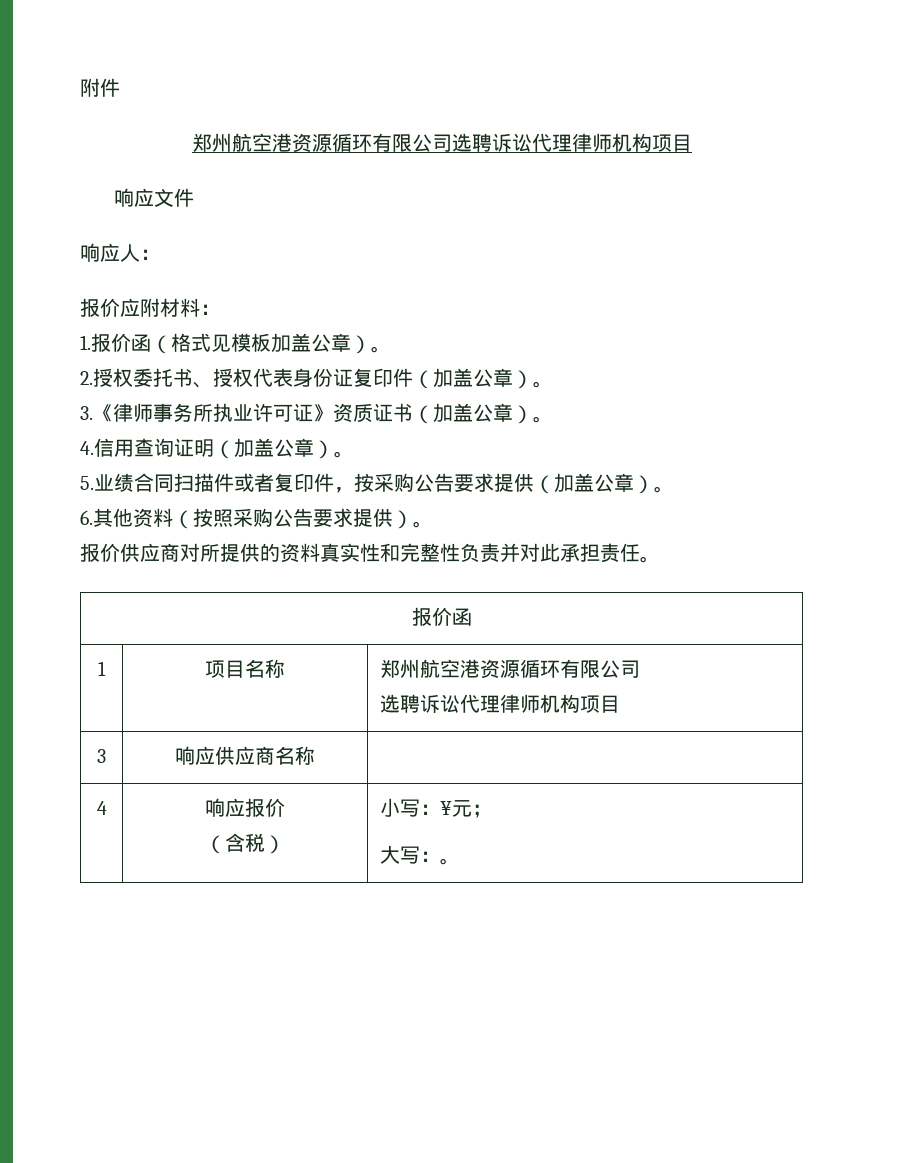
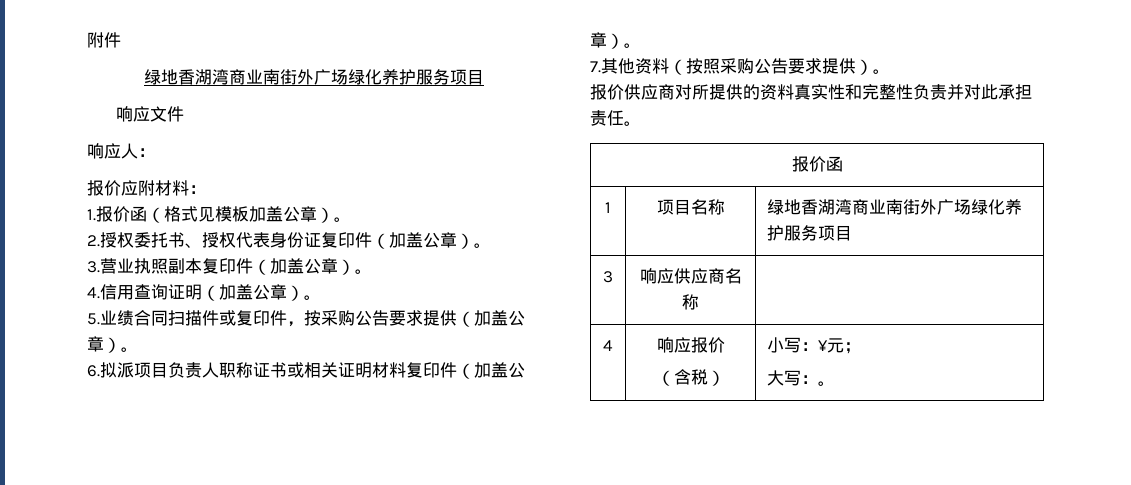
  附件
- 郑州航空港资源循环有限公司选聘诉讼代理律师机构项目
+ 绿地香湖湾商业南街外广场绿化养护服务项目
- 3.《律师事务所执业许可证》资质证书（加盖公章）。
+ 3.营业执照副本复印件（加盖公章）。
- 5.业绩合同扫描件或者复印件，按采购公告要求提供（加盖公章）。
+ 5.业绩合同扫描件或复印件，按采购公告要求提供（加盖公章）。
- 6.其他资料（按照采购公告要求提供）。
+ 6.拟派项目负责人职称证书或相关证明材料复印件（加盖公章）。
+ 7.其他资料（按照采购公告要求提供）。
- 1 | 项目名称 | 郑州航空港资源循环有限公司
- 选聘诉讼代理律师机构项目
+ 1 | 项目名称 | 绿地香湖湾商业南街外广场绿化养护服务项目

